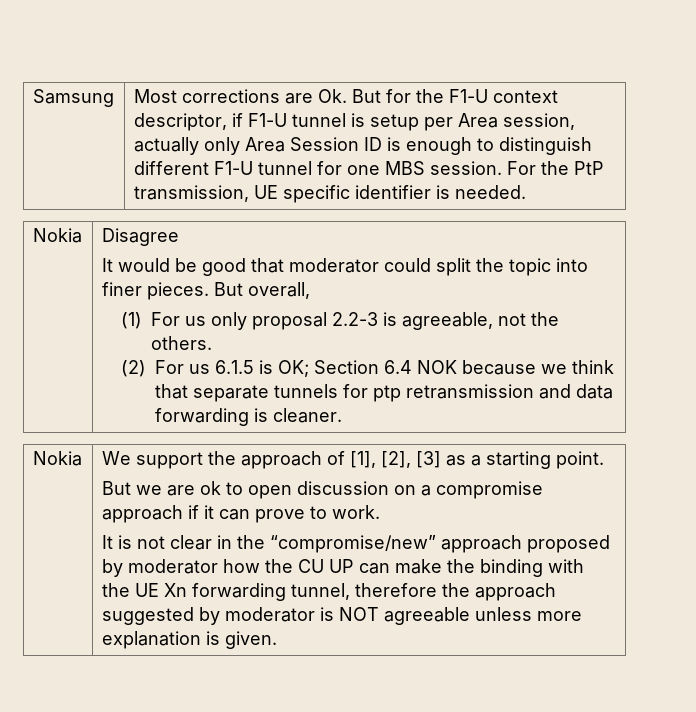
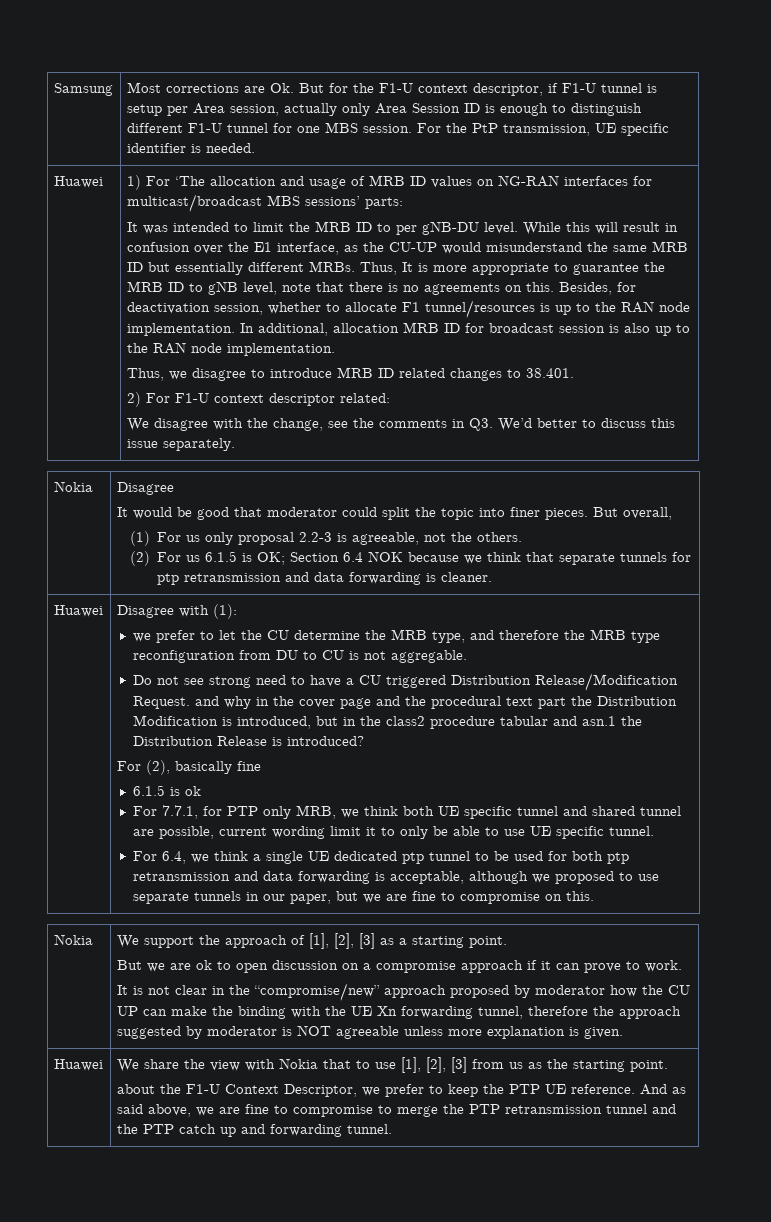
+ Huawei | 1) For ‘The allocation and usage of MRB ID values on NG-RAN interfaces for multicast/broadcast MBS sessions’ parts:
+ It was intended to limit the MRB ID to per gNB-DU level. While this will result in confusion over the E1 interface, as the CU-UP would misunderstand the same MRB ID but essentially different MRBs. Thus, It is more appropriate to guarantee the MRB ID to gNB level, note that there is no agreements on this. Besides, for deactivation session, whether to allocate F1 tunnel/resources is up to the RAN node implementation. In additional, allocation MRB ID for broadcast session is also up to the RAN node implementation.
+ Thus, we disagree to introduce MRB ID related changes to 38.401.
+ 2) For F1-U context descriptor related:
+ We disagree with the change, see the comments in Q3. We’d better to discuss this issue separately.
+ Huawei | Disagree with (1):
+ we prefer to let the CU determine the MRB type, and therefore the MRB type reconfiguration from DU to CU is not aggregable.
+ Do not see strong need to have a CU triggered Distribution Release/Modification Request. and why in the cover page and the procedural text part the Distribution Modification is introduced, but in the class2 procedure tabular and asn.1 the Distribution Release is introduced?
+ For (2), basically fine
+ 6.1.5 is ok
+ For 7.7.1, for PTP only MRB, we think both UE specific tunnel and shared tunnel are possible, current wording limit it to only be able to use UE specific tunnel.
+ For 6.4, we think a single UE dedicated ptp tunnel to be used for both ptp retransmission and data forwarding is acceptable, although we proposed to use separate tunnels in our paper, but we are fine to compromise on this.
+ Huawei | We share the view with Nokia that to use [1], [2], [3] from us as the starting point.
+ about the F1-U Context Descriptor, we prefer to keep the PTP UE reference. And as said above, we are fine to compromise to merge the PTP retransmission tunnel and the PTP catch up and forwarding tunnel.

